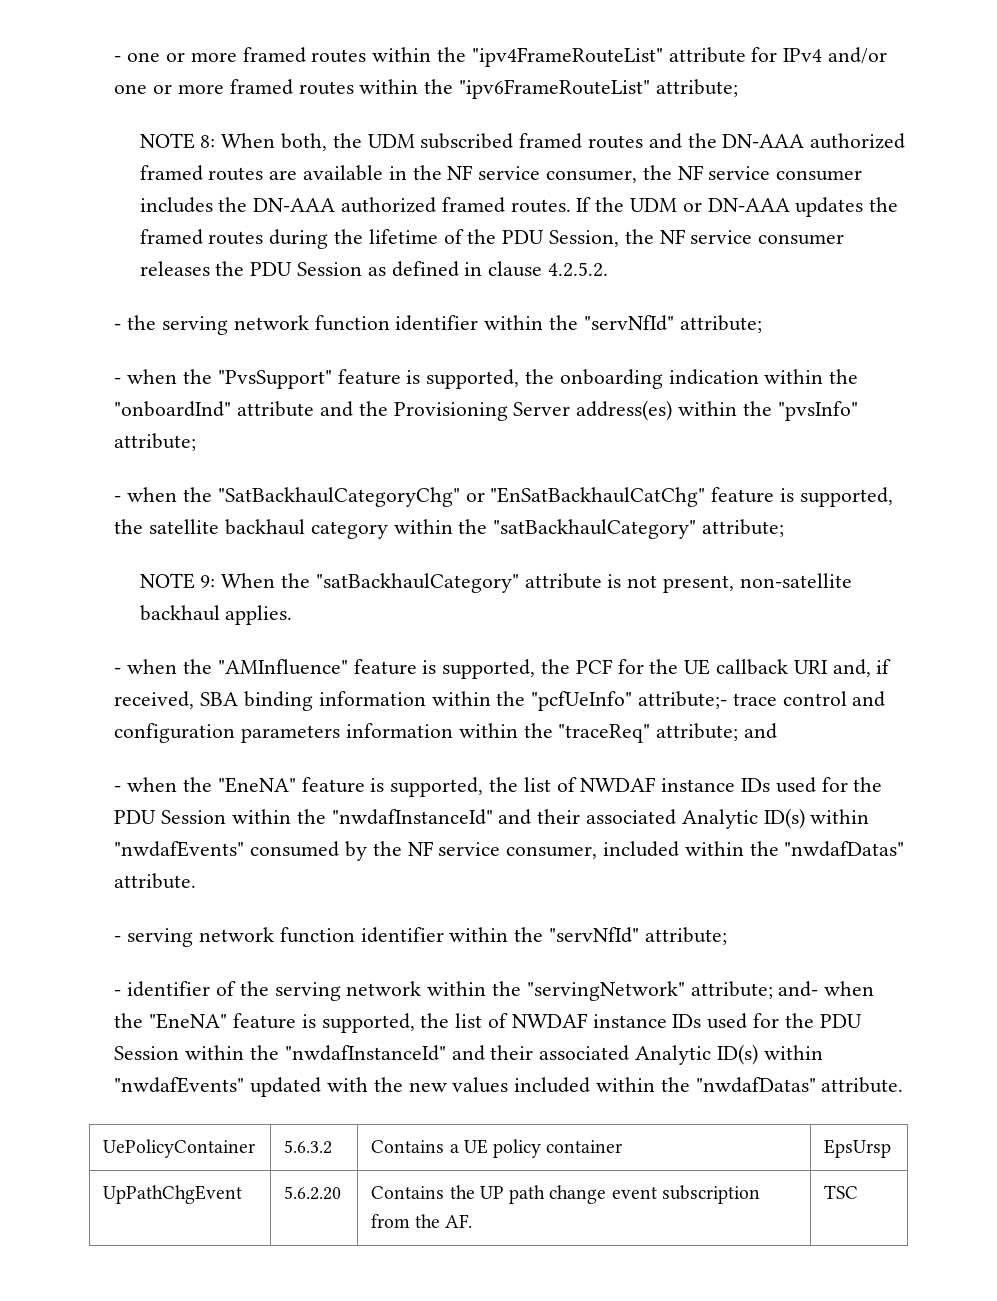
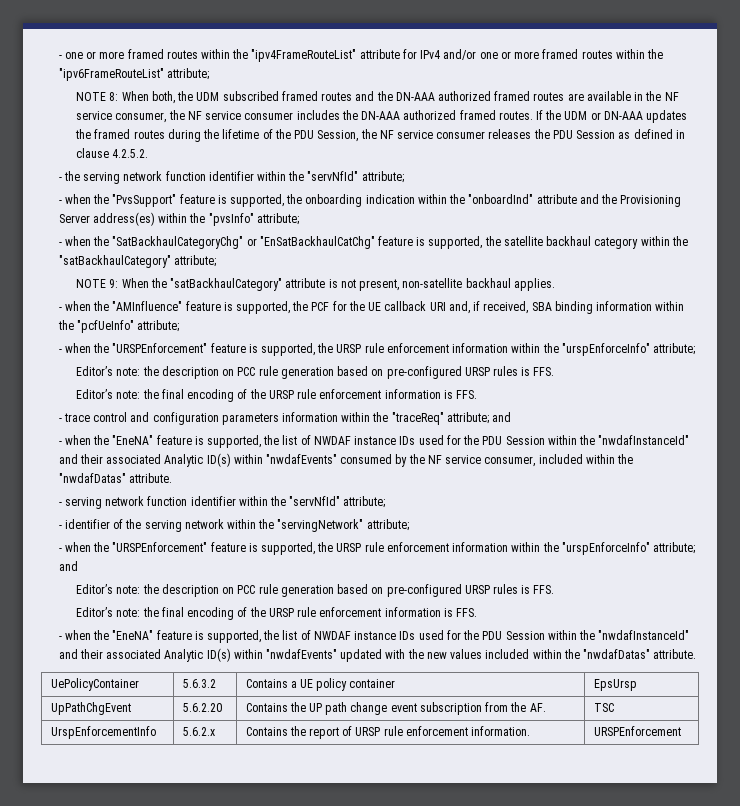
- - when the "AMInfluence" feature is supported, the PCF for the UE callback URI and, if received, SBA binding information within the "pcfUeInfo" attribute;- trace control and configuration parameters information within the "traceReq" attribute; and
+ - when the "AMInfluence" feature is supported, the PCF for the UE callback URI and, if received, SBA binding information within the "pcfUeInfo" attribute;
+ - when the "URSPEnforcement" feature is supported, the URSP rule enforcement information within the "urspEnforceInfo" attribute;
+ Editor’s note: the description on PCC rule generation based on pre-configured URSP rules is FFS.
+ Editor’s note: the final encoding of the URSP rule enforcement information is FFS.
+ - trace control and configuration parameters information within the "traceReq" attribute; and
- - identifier of the serving network within the "servingNetwork" attribute; and- when the "EneNA" feature is supported, the list of NWDAF instance IDs used for the PDU Session within the "nwdafInstanceId" and their associated Analytic ID(s) within "nwdafEvents" updated with the new values included within the "nwdafDatas" attribute.
+ - identifier of the serving network within the "servingNetwork" attribute;
+ - when the "URSPEnforcement" feature is supported, the URSP rule enforcement information within the "urspEnforceInfo" attribute; and
+ Editor’s note: the description on PCC rule generation based on pre-configured URSP rules is FFS.
+ Editor’s note: the final encoding of the URSP rule enforcement information is FFS.
+ - when the "EneNA" feature is supported, the list of NWDAF instance IDs used for the PDU Session within the "nwdafInstanceId" and their associated Analytic ID(s) within "nwdafEvents" updated with the new values included within the "nwdafDatas" attribute.
+ UrspEnforcementInfo | 5.6.2.x | Contains the report of URSP rule enforcement information. | URSPEnforcement

